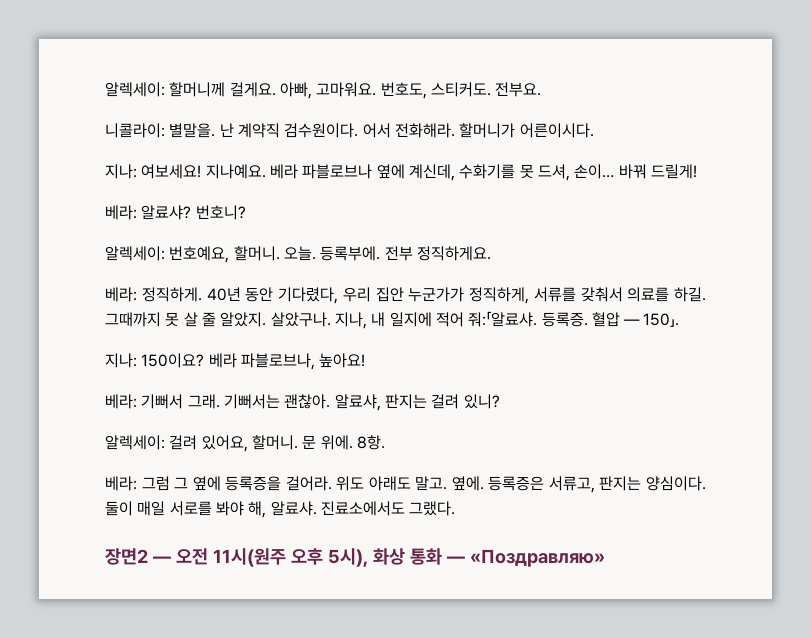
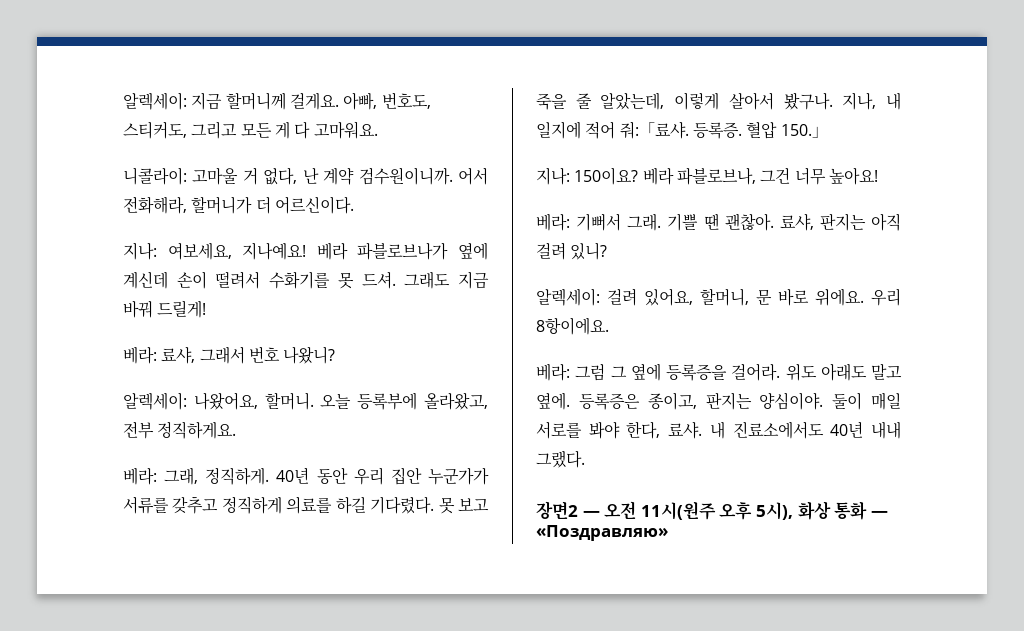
- 알렉세이: 할머니께 걸게요.
+ 알렉세이: 지금 할머니께 걸게요.
- 아빠, 고마워요. 번호도, 스티커도. 전부요.
- 니콜라이: 별말을. 난 계약직 검수원이다. 어서 전화해라. 할머니가 어른이시다.
- 지나: 여보세요! 지나예요. 베라 파블로브나 옆에 계신데, 수화기를 못 드셔, 손이… 바꿔 드릴게!
- 베라: 알료샤? 번호니?
- 알렉세이: 번호예요, 할머니. 오늘. 등록부에. 전부 정직하게요.
+ 아빠, 번호도, 스티커도, 그리고 모든 게 다 고마워요.
+ 니콜라이: 고마울 거 없다, 난 계약 검수원이니까. 어서 전화해라, 할머니가 더 어르신이다.
+ 지나: 여보세요, 지나예요! 베라 파블로브나가 옆에 계신데 손이 떨려서 수화기를 못 드셔. 그래도 지금 바꿔 드릴게!
+ 베라: 료샤, 그래서 번호 나왔니?
+ 알렉세이: 나왔어요, 할머니. 오늘 등록부에 올라왔고, 전부 정직하게요.
- 베라: 정직하게.
+ 베라: 그래, 정직하게.
- 40년 동안 기다렸다, 우리 집안 누군가가 정직하게, 서류를 갖춰서 의료를 하길. 그때까지 못 살 줄 알았지. 살았구나.
+ 40년 동안 우리 집안 누군가가 서류를 갖추고 정직하게 의료를 하길 기다렸다. 못 보고 죽을 줄 알았는데, 이렇게 살아서 봤구나.
- 지나, 내 일지에 적어 줘:「알료샤.
+ 지나, 내 일지에 적어 줘:「료샤.
- 혈압 — 150」.
+ 혈압 150.」
- 베라 파블로브나, 높아요!
+ 베라 파블로브나, 그건 너무 높아요!
- 기뻐서는 괜찮아. 알료샤, 판지는 걸려 있니?
+ 기쁠 땐 괜찮아. 료샤, 판지는 아직 걸려 있니?
- 알렉세이: 걸려 있어요, 할머니. 문 위에. 8항.
+ 알렉세이: 걸려 있어요, 할머니, 문 바로 위에요. 우리 8항이에요.
- 위도 아래도 말고. 옆에.
+ 위도 아래도 말고 옆에.
- 등록증은 서류고, 판지는 양심이다.
+ 등록증은 종이고, 판지는 양심이야.
- 둘이 매일 서로를 봐야 해, 알료샤. 진료소에서도 그랬다.
+ 둘이 매일 서로를 봐야 한다, 료샤. 내 진료소에서도 40년 내내 그랬다.

